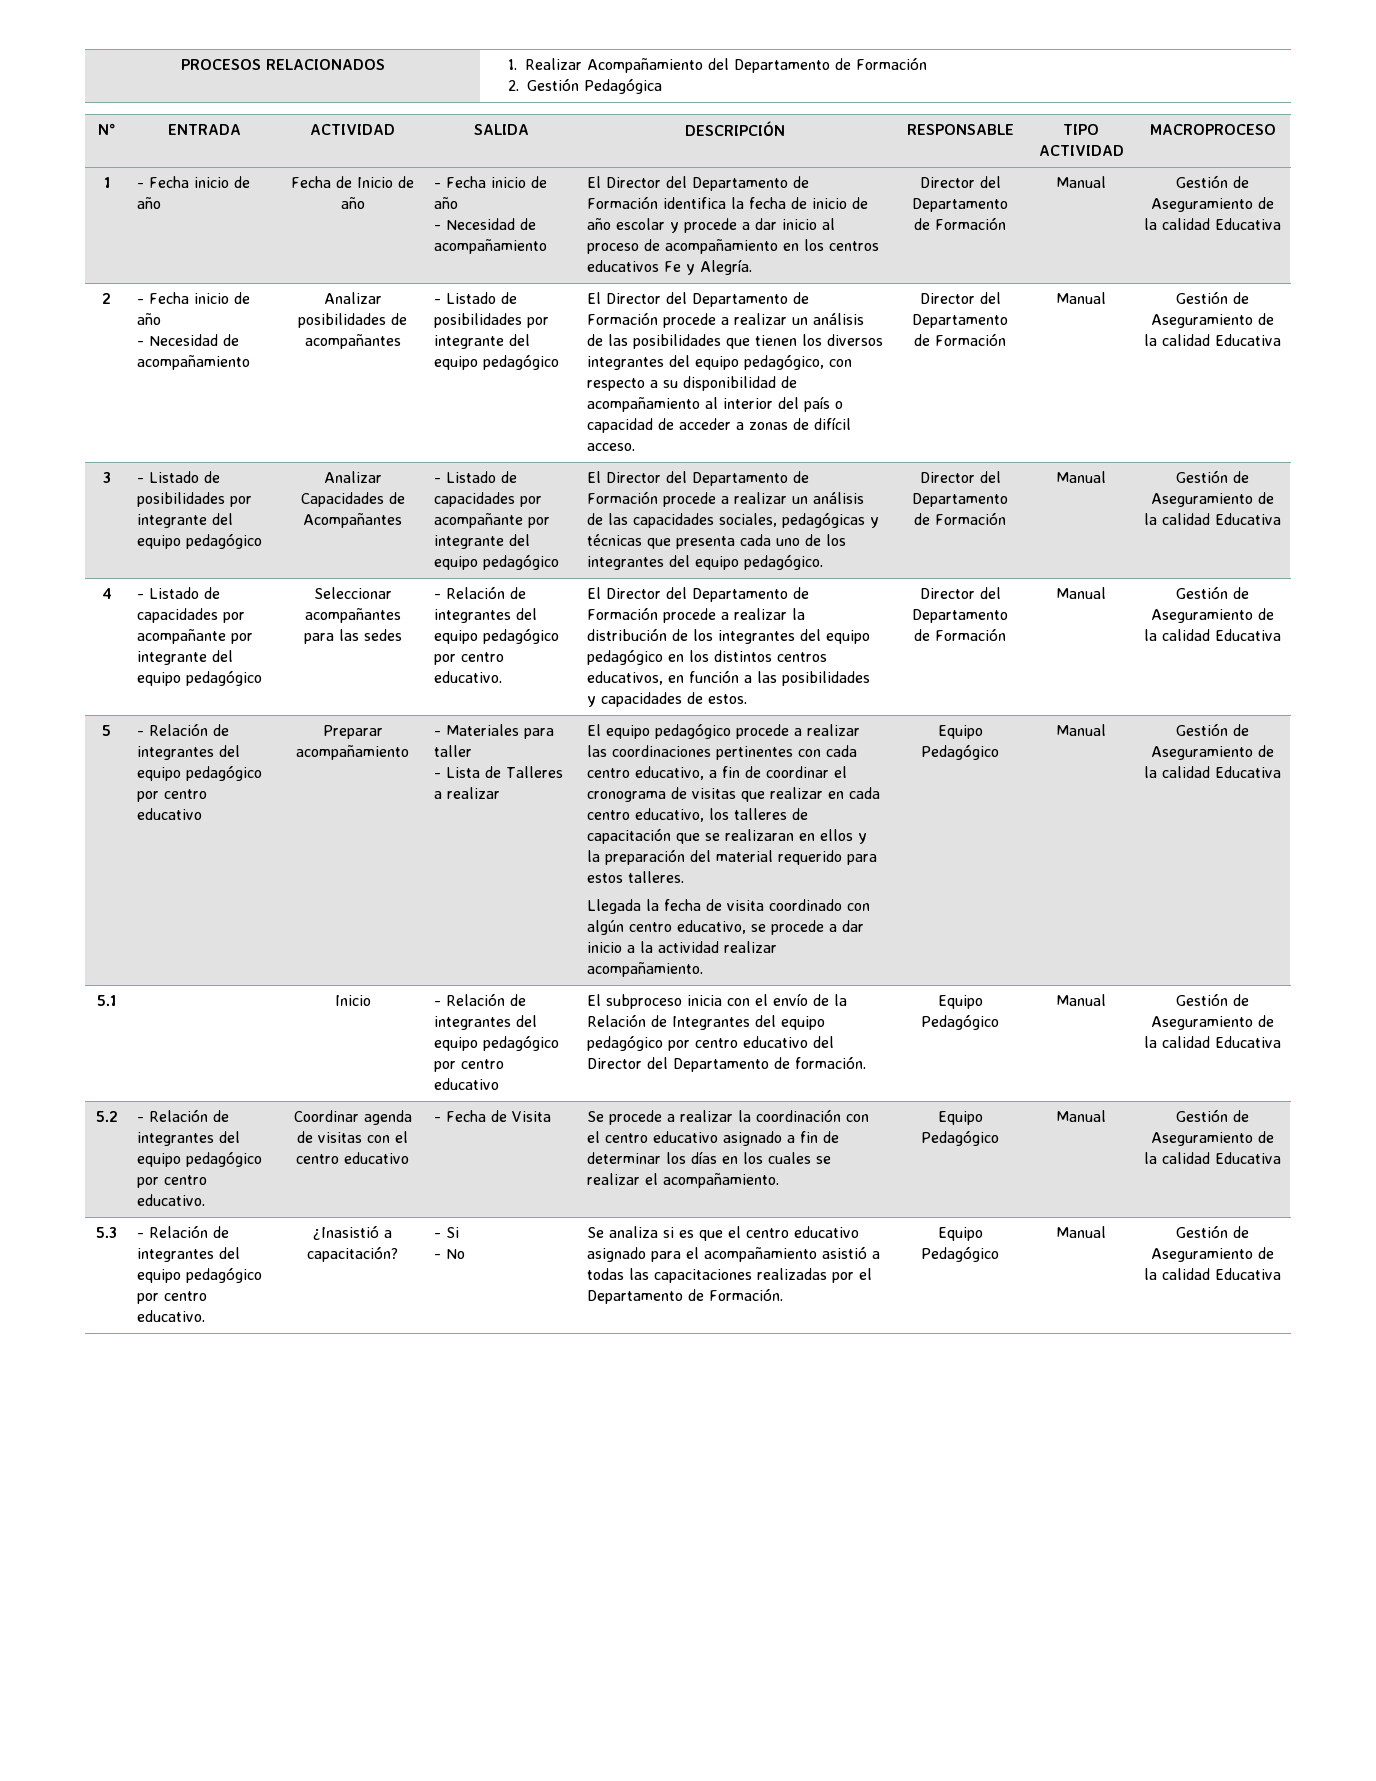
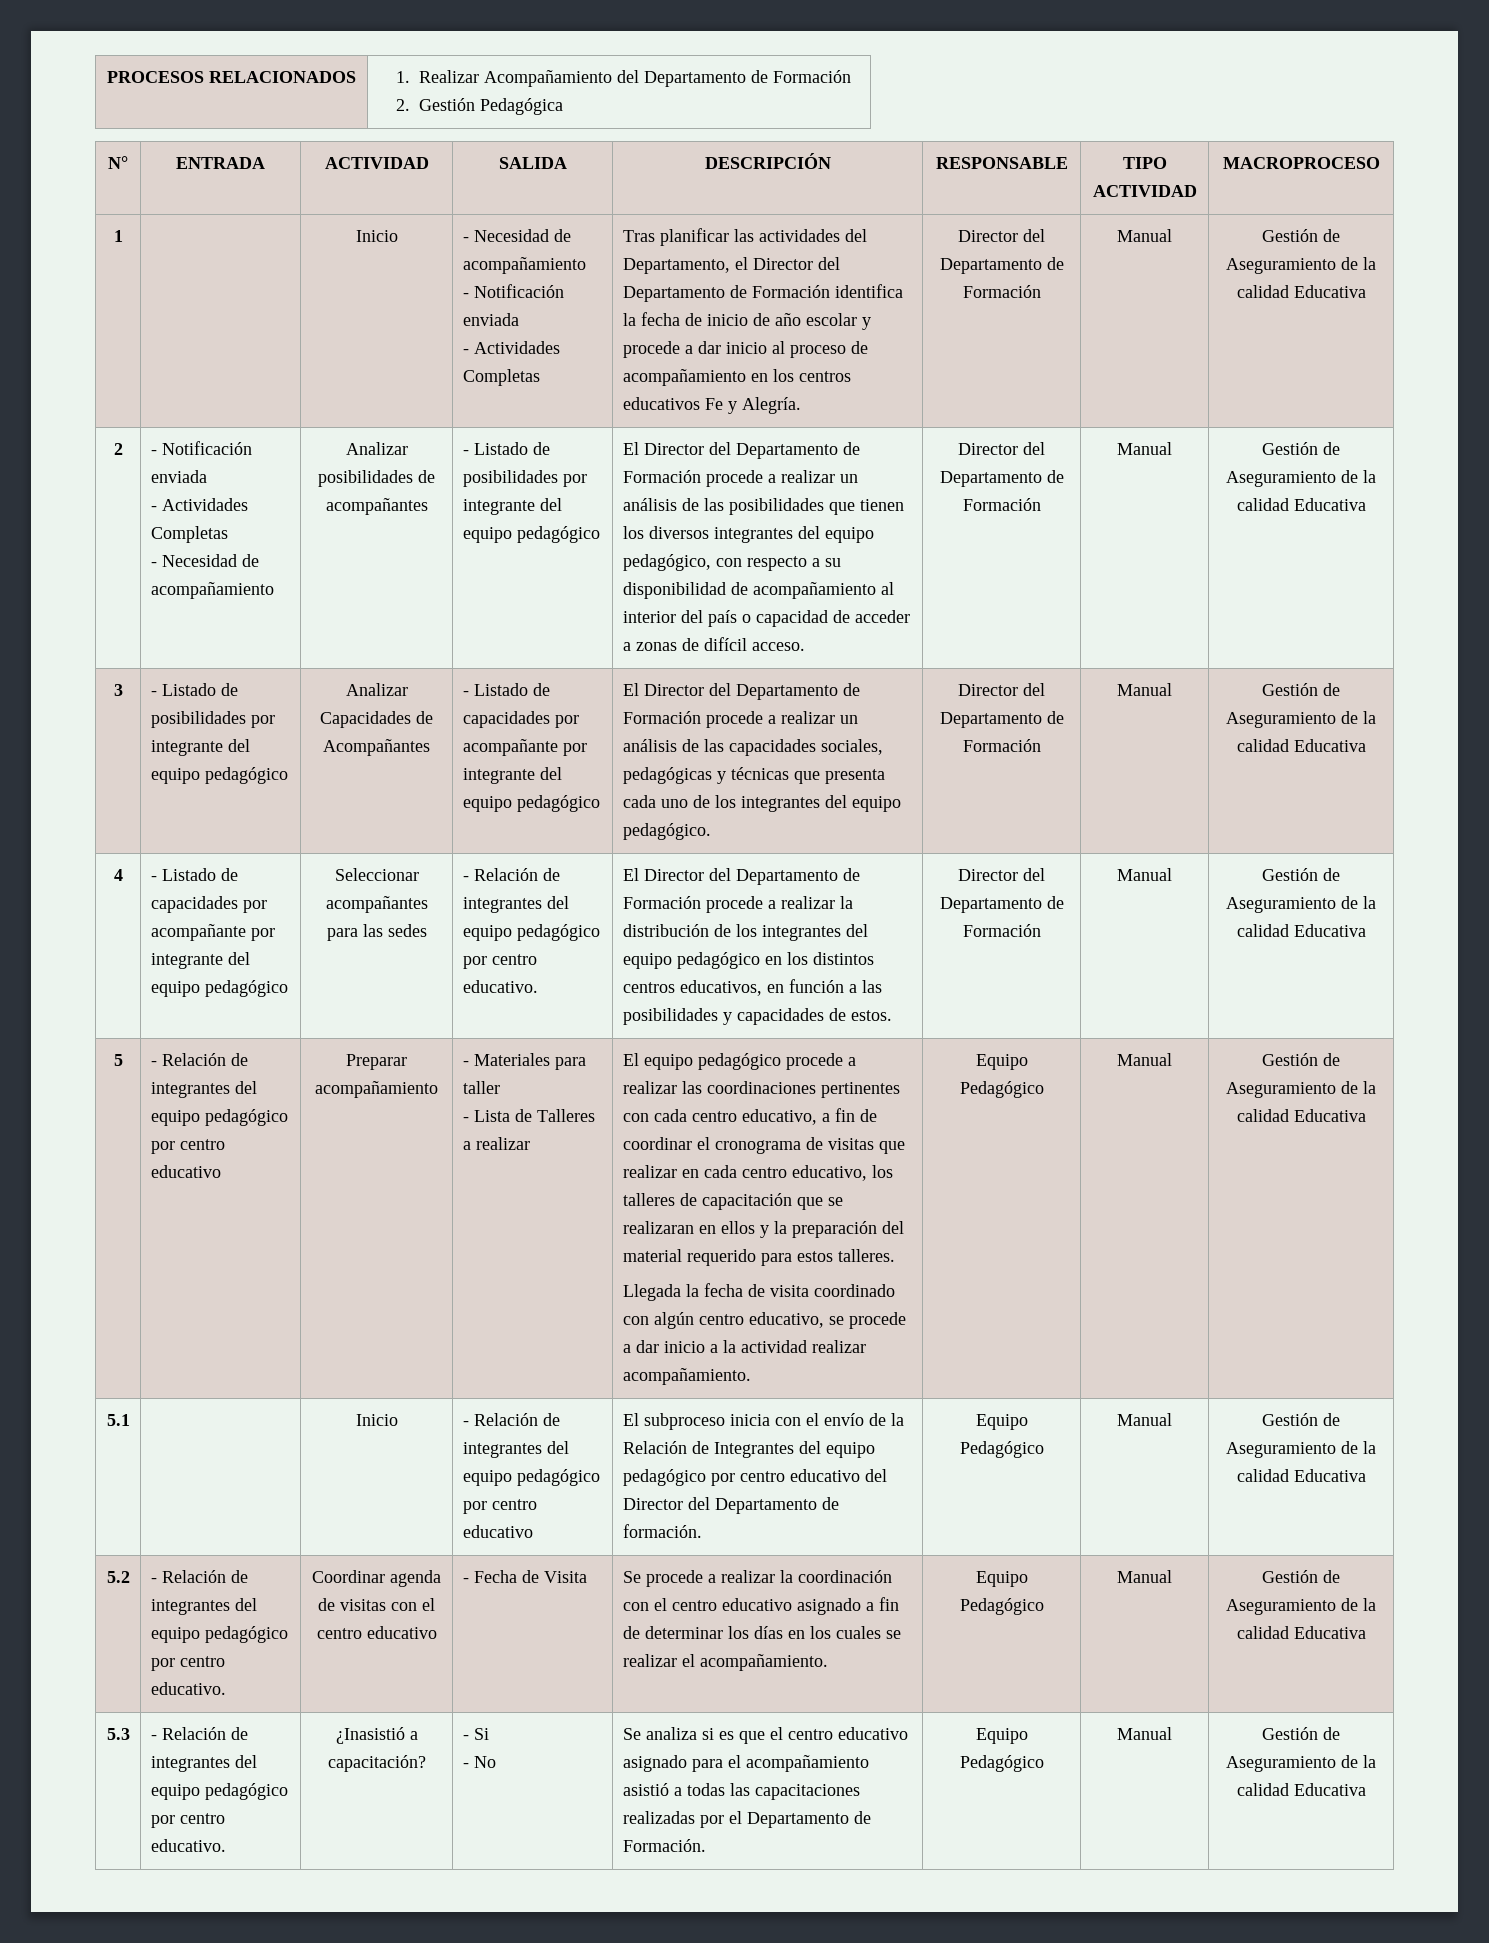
- - Fecha inicio de año | Fecha de Inicio de año | - Fecha inicio de año
- - Necesidad de acompañamiento | El Director del Departamento de Formación identifica la fecha de inicio de año escolar y procede a dar inicio al proceso de acompañamiento en los centros educativos Fe y Alegría.
+ Inicio | - Necesidad de acompañamiento
+ - Notificación enviada
+ - Actividades Completas | Tras planificar las actividades del Departamento, el Director del Departamento de Formación identifica la fecha de inicio de año escolar y procede a dar inicio al proceso de acompañamiento en los centros educativos Fe y Alegría.
- 2 | - Fecha inicio de año
+ 2 | - Notificación enviada
+ - Actividades Completas

